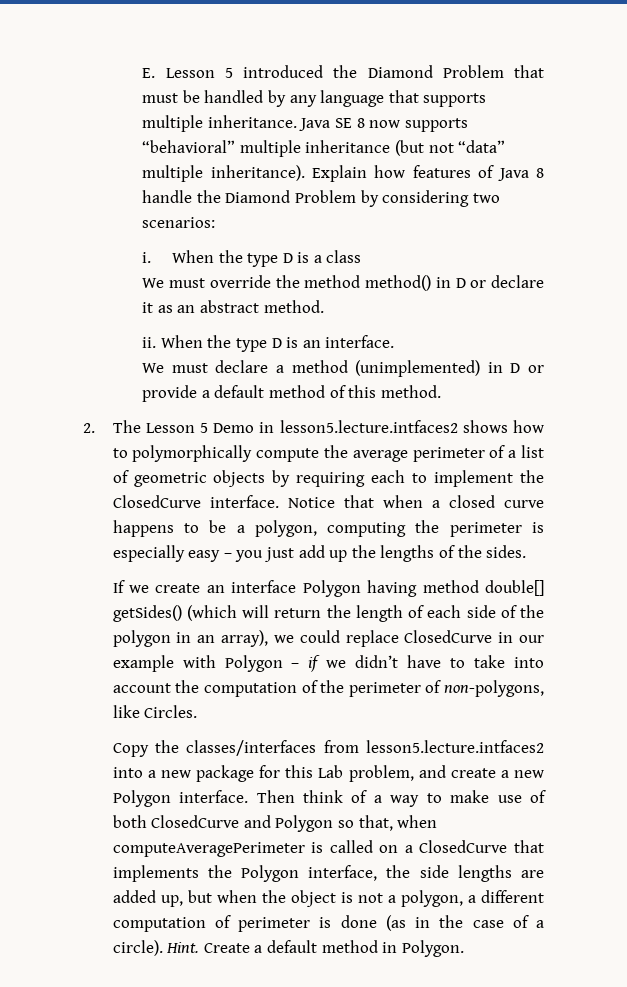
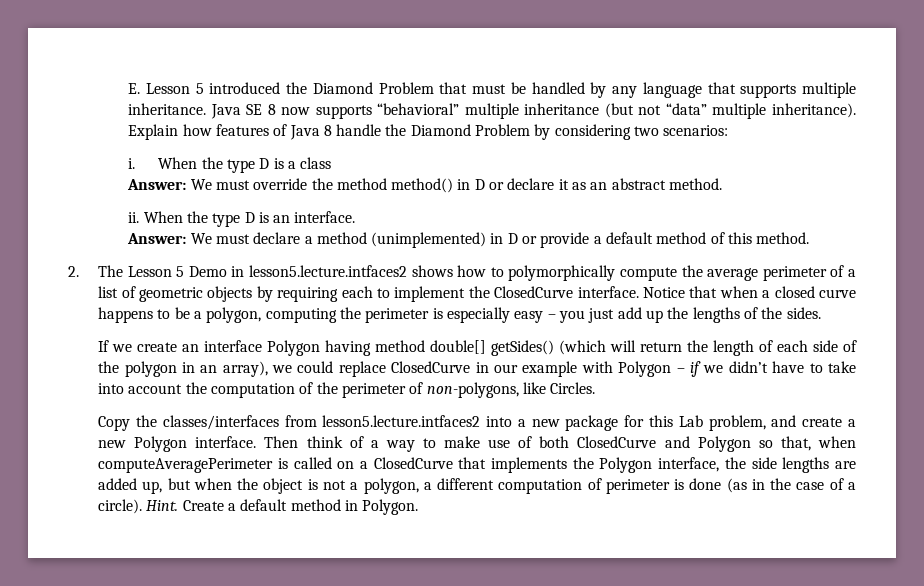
- We must override the method method() in D or declare it as an abstract method.
+ Answer: We must override the method method() in D or declare it as an abstract method.
- We must declare a method (unimplemented) in D or provide a default method of this method.
+ Answer: We must declare a method (unimplemented) in D or provide a default method of this method.

